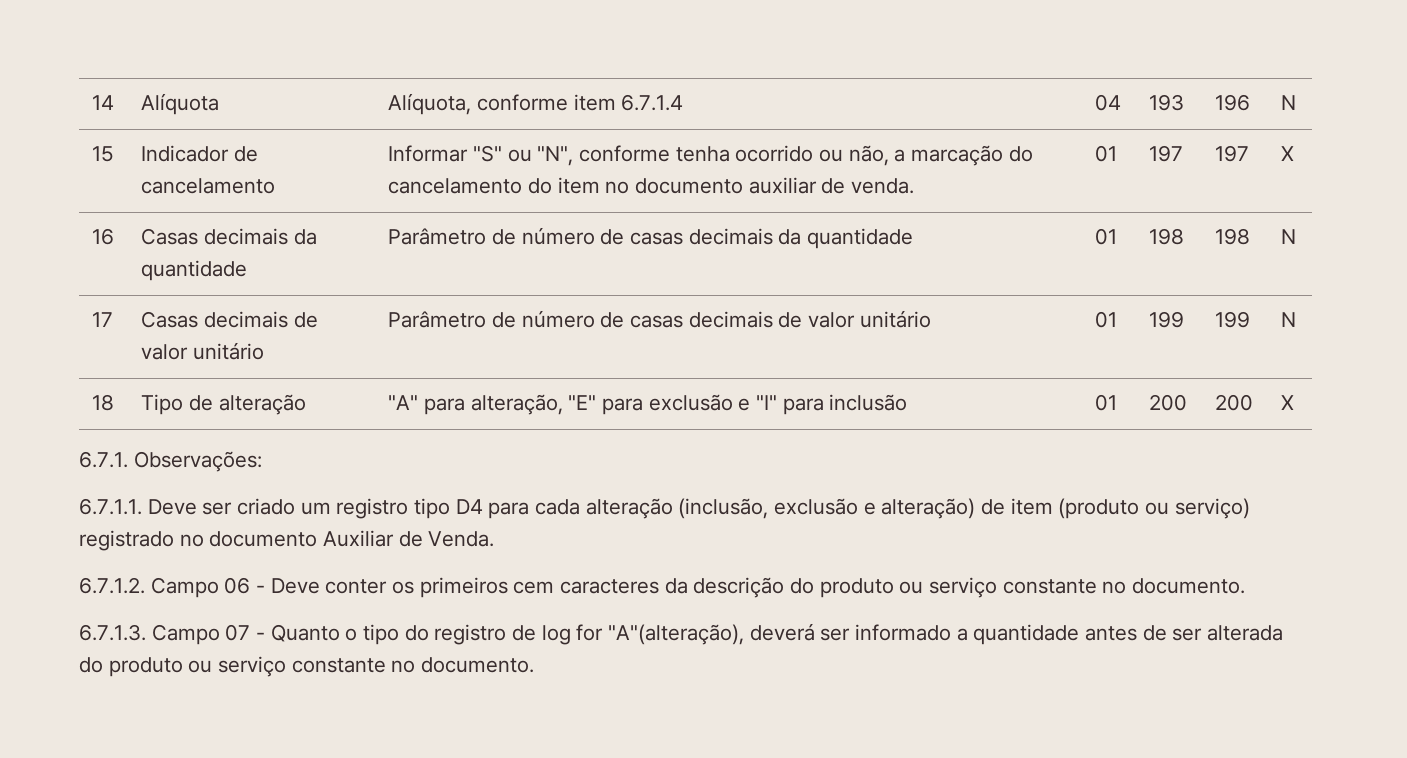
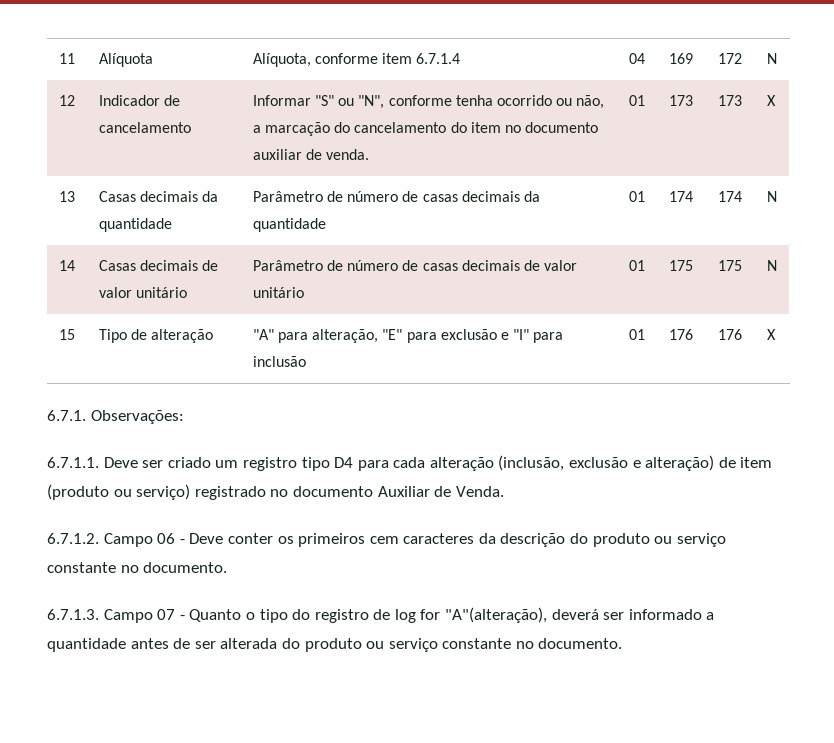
- 14 | Alíquota | Alíquota, conforme item 6.7.1.4 | 04 | 193 | 196 | N
- 15 | Indicador de cancelamento | Informar "S" ou "N", conforme tenha ocorrido ou não, a marcação do cancelamento do item no documento auxiliar de venda. | 01 | 197 | 197 | X
- 16 | Casas decimais da quantidade | Parâmetro de número de casas decimais da quantidade | 01 | 198 | 198 | N
- 17 | Casas decimais de valor unitário | Parâmetro de número de casas decimais de valor unitário | 01 | 199 | 199 | N
- 18 | Tipo de alteração | "A" para alteração, "E" para exclusão e "I" para inclusão | 01 | 200 | 200 | X
+ 11 | Alíquota | Alíquota, conforme item 6.7.1.4 | 04 | 169 | 172 | N
+ 12 | Indicador de cancelamento | Informar "S" ou "N", conforme tenha ocorrido ou não, a marcação do cancelamento do item no documento auxiliar de venda. | 01 | 173 | 173 | X
+ 13 | Casas decimais da quantidade | Parâmetro de número de casas decimais da quantidade | 01 | 174 | 174 | N
+ 14 | Casas decimais de valor unitário | Parâmetro de número de casas decimais de valor unitário | 01 | 175 | 175 | N
+ 15 | Tipo de alteração | "A" para alteração, "E" para exclusão e "I" para inclusão | 01 | 176 | 176 | X

